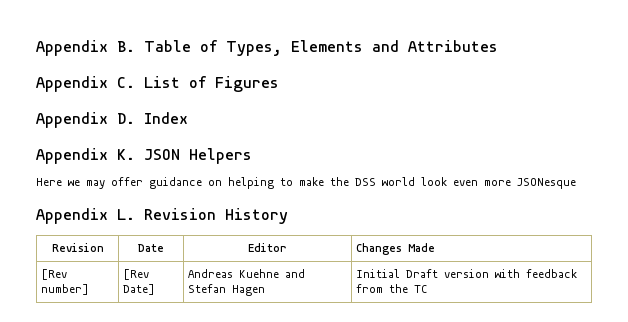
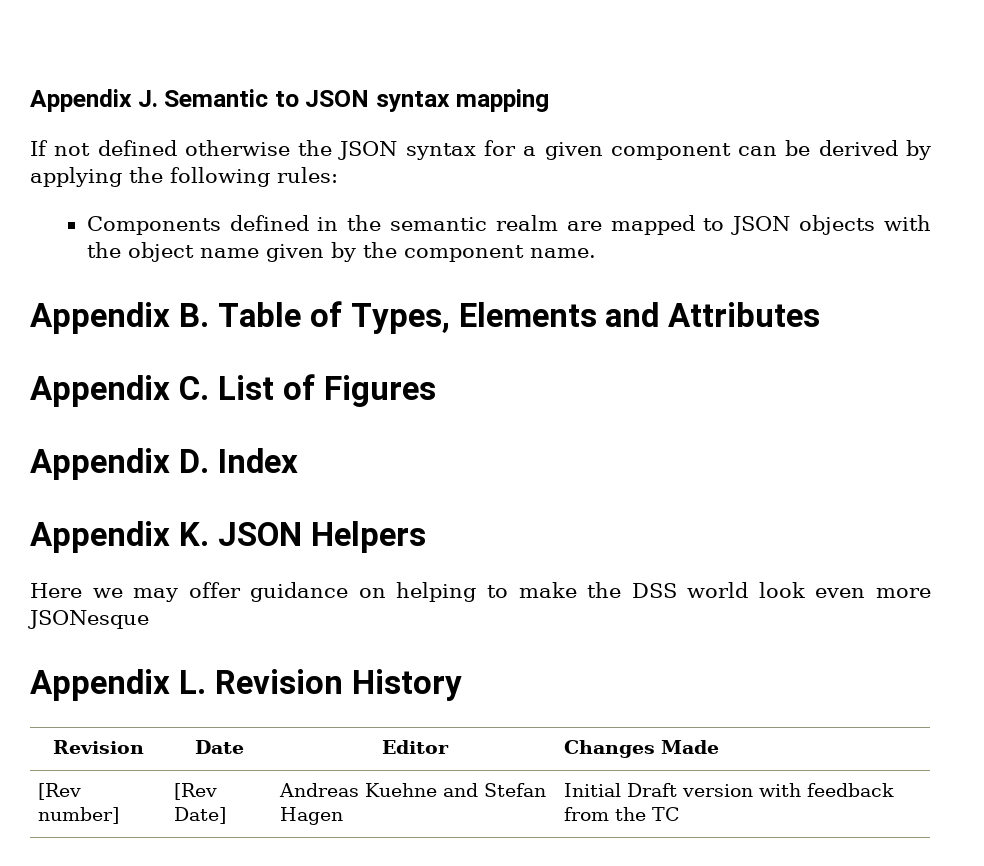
+ Appendix J. Semantic to JSON syntax mapping
+ If not defined otherwise the JSON syntax for a given component can be derived by applying the following rules:
+ Components defined in the semantic realm are mapped to JSON objects with the object name given by the component name.

